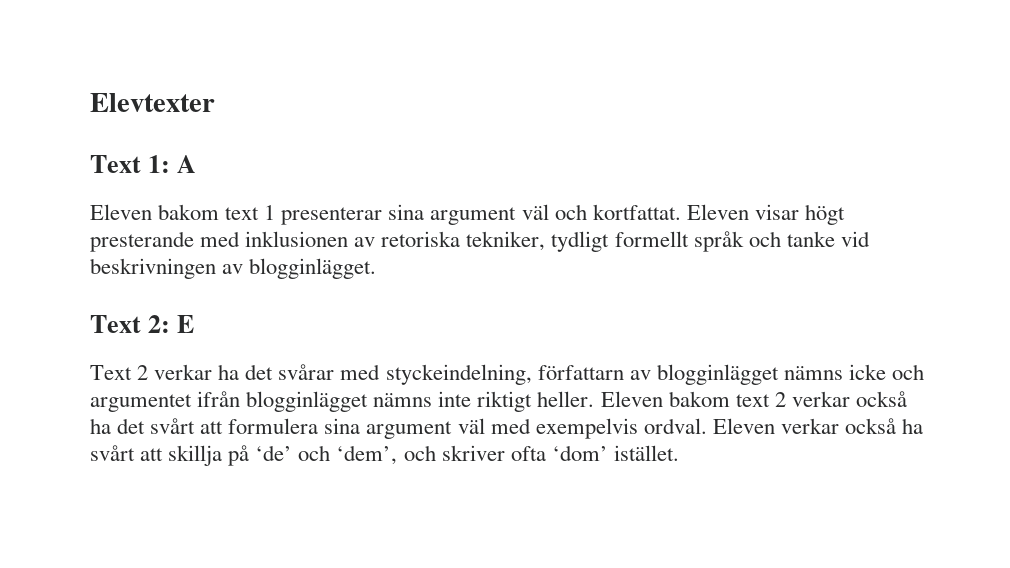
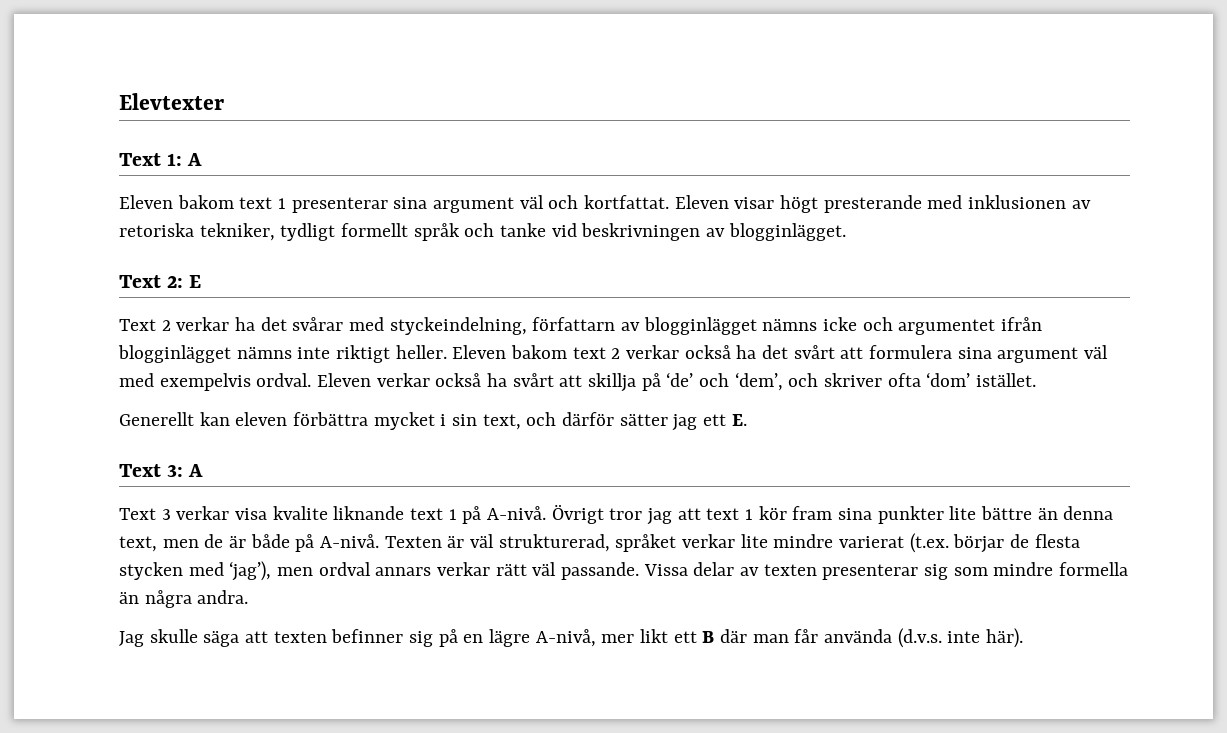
+ Generellt kan eleven förbättra mycket i sin text, och därför sätter jag ett E.
+ Text 3: A
+ Text 3 verkar visa kvalite liknande text 1 på A-nivå. Övrigt tror jag att text 1 kör fram sina punkter lite bättre än denna text, men de är både på A-nivå. Texten är väl strukturerad, språket verkar lite mindre varierat (t.ex. börjar de flesta stycken med ‘jag’), men ordval annars verkar rätt väl passande. Vissa delar av texten presenterar sig som mindre formella än några andra.
+ Jag skulle säga att texten befinner sig på en lägre A-nivå, mer likt ett B där man får använda (d.v.s. inte här).

